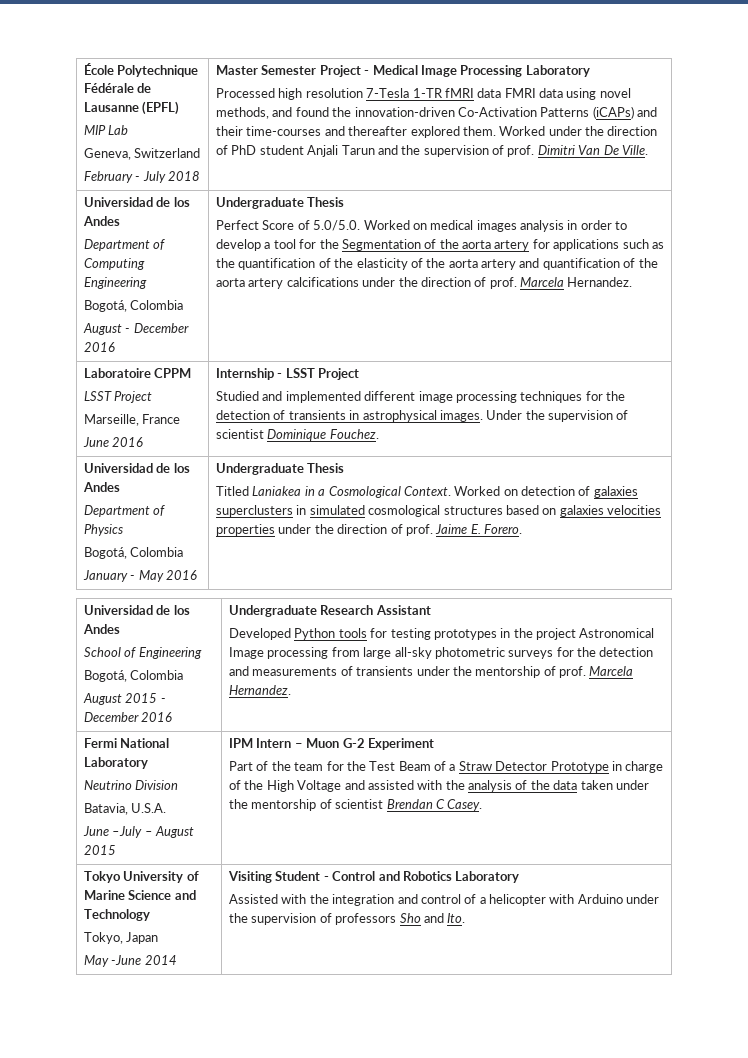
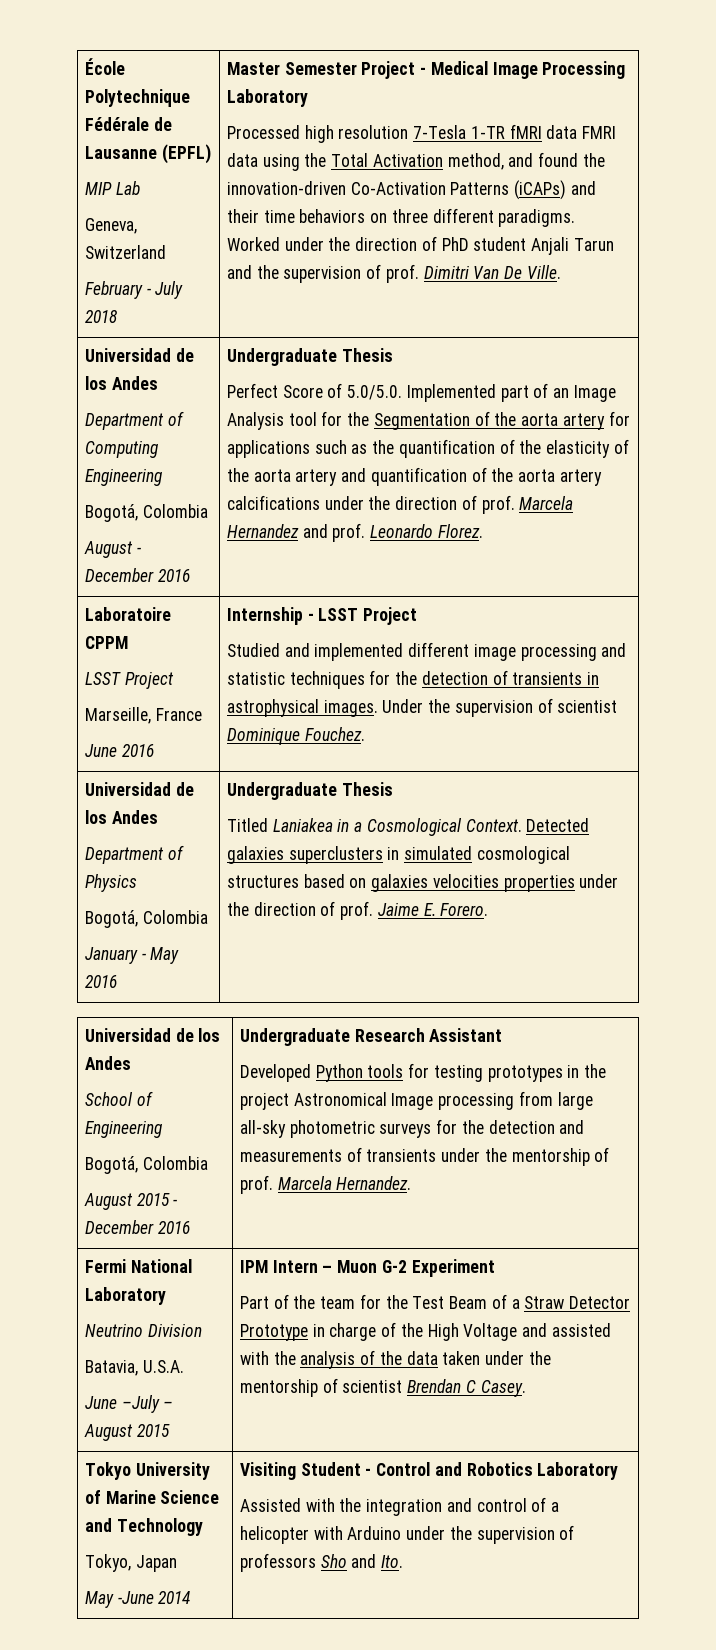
- Processed high resolution 7-Tesla 1-TR fMRI data FMRI data using novel methods, and found the innovation-driven Co-Activation Patterns (iCAPs) and their time-courses and thereafter explored them.
+ Processed high resolution 7-Tesla 1-TR fMRI data FMRI data using the Total Activation method, and found the innovation-driven Co-Activation Patterns (iCAPs) and their time behaviors on three different paradigms.
- Perfect Score of 5.0/5.0. Worked on medical images analysis in order to develop a tool for the Segmentation of the aorta artery for applications such as the quantification of the elasticity of the aorta artery and quantification of the aorta artery calcifications under the direction of prof. Marcela Hernandez.
+ Perfect Score of 5.0/5.0. Implemented part of an Image Analysis tool for the Segmentation of the aorta artery for applications such as the quantification of the elasticity of the aorta artery and quantification of the aorta artery calcifications under the direction of prof. Marcela Hernandez and prof. Leonardo Florez.
  Laboratoire CPPM
  LSST Project
  Marseille, France
  June 2016 | Internship - LSST Project
- Studied and implemented different image processing techniques for the detection of transients in astrophysical images. Under the supervision of scientist Dominique Fouchez.
+ Studied and implemented different image processing and statistic techniques for the detection of transients in astrophysical images. Under the supervision of scientist Dominique Fouchez.
- Worked on detection of galaxies superclusters in simulated cosmological structures based on galaxies velocities properties under the direction of prof. Jaime E. Forero.
+ Detected galaxies superclusters in simulated cosmological structures based on galaxies velocities properties under the direction of prof. Jaime E. Forero.

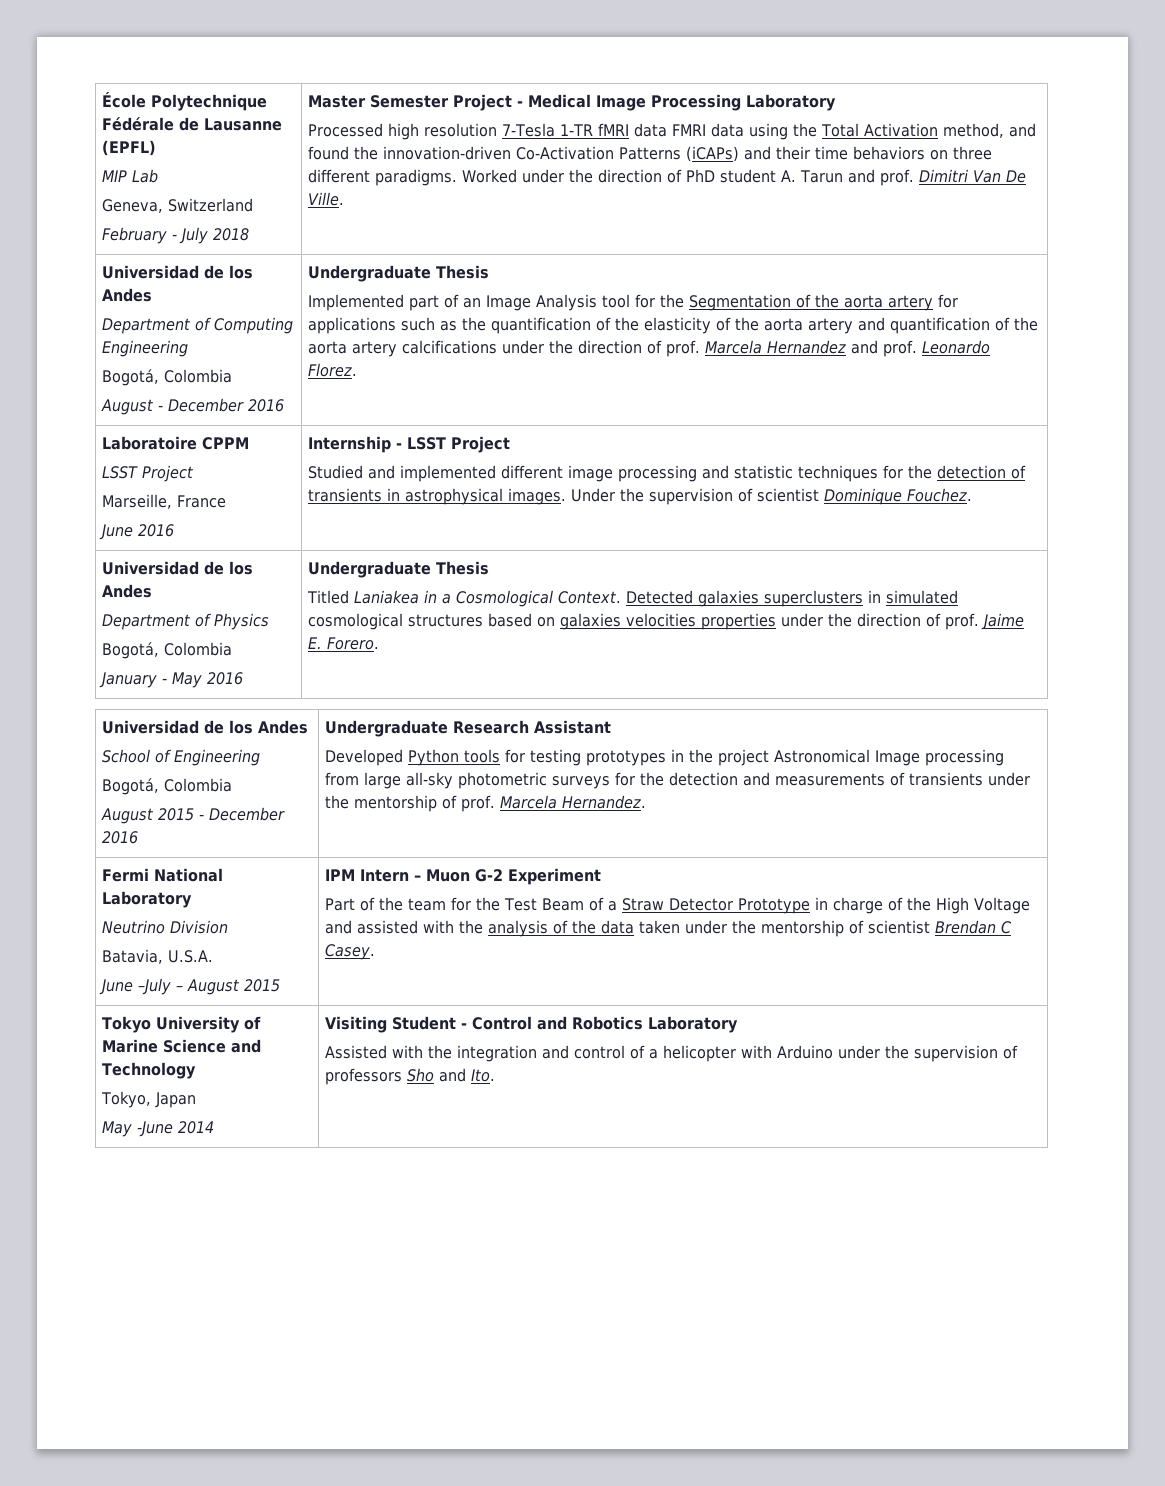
- Worked under the direction of PhD student Anjali Tarun and the supervision of prof. Dimitri Van De Ville.
+ Worked under the direction of PhD student A. Tarun and prof. Dimitri Van De Ville.
- Perfect Score of 5.0/5.0. Implemented part of an Image Analysis tool for the Segmentation of the aorta artery for applications such as the quantification of the elasticity of the aorta artery and quantification of the aorta artery calcifications under the direction of prof. Marcela Hernandez and prof. Leonardo Florez.
+ Implemented part of an Image Analysis tool for the Segmentation of the aorta artery for applications such as the quantification of the elasticity of the aorta artery and quantification of the aorta artery calcifications under the direction of prof. Marcela Hernandez and prof. Leonardo Florez.

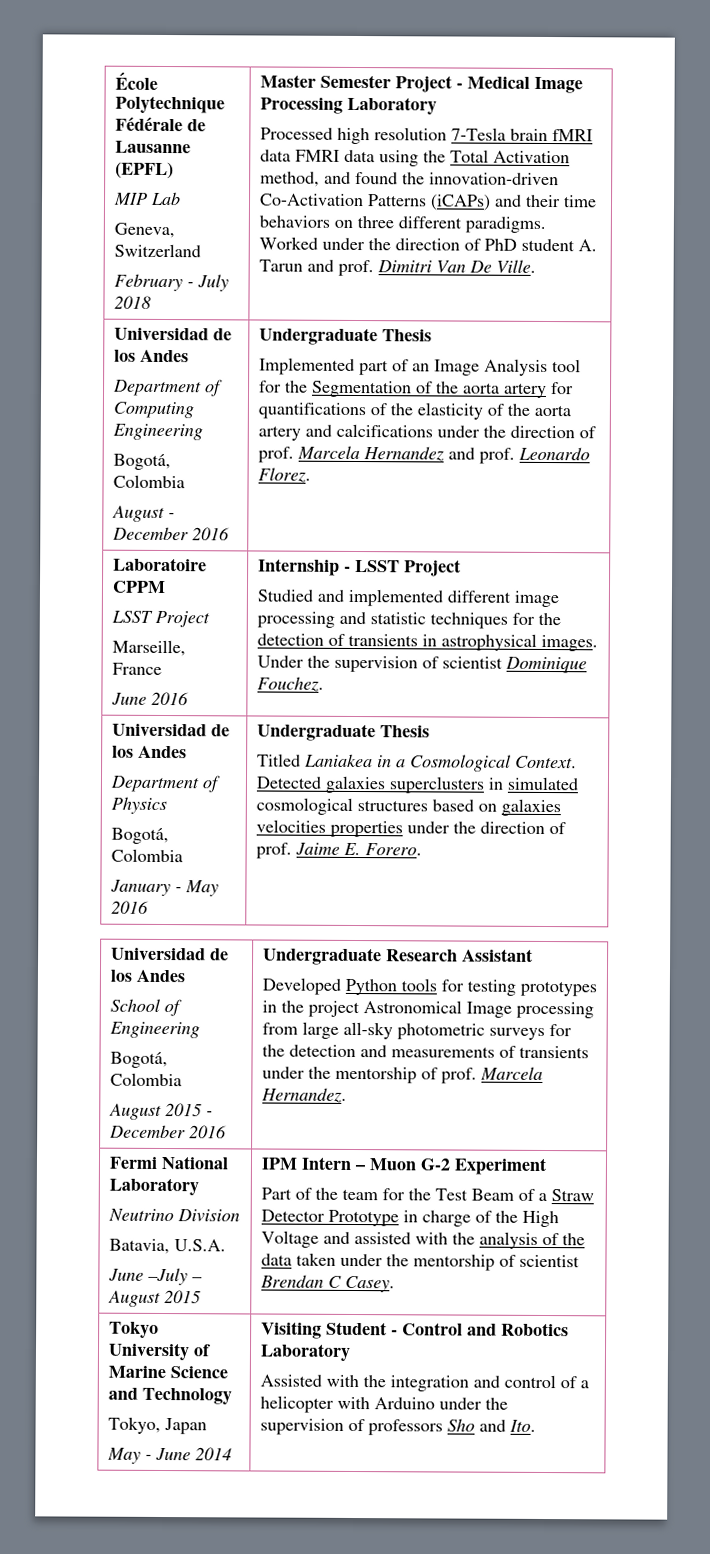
- Processed high resolution 7-Tesla 1-TR fMRI data FMRI data using the Total Activation method, and found the innovation-driven Co-Activation Patterns (iCAPs) and their time behaviors on three different paradigms.
+ Processed high resolution 7-Tesla brain fMRI data FMRI data using the Total Activation method, and found the innovation-driven Co-Activation Patterns (iCAPs) and their time behaviors on three different paradigms.
- Implemented part of an Image Analysis tool for the Segmentation of the aorta artery for applications such as the quantification of the elasticity of the aorta artery and quantification of the aorta artery calcifications under the direction of prof. Marcela Hernandez and prof. Leonardo Florez.
+ Implemented part of an Image Analysis tool for the Segmentation of the aorta artery for quantifications of the elasticity of the aorta artery and calcifications under the direction of prof. Marcela Hernandez and prof. Leonardo Florez.
  Tokyo University of Marine Science and Technology
  Tokyo, Japan
- May -June 2014 | Visiting Student - Control and Robotics Laboratory
+ May - June 2014 | Visiting Student - Control and Robotics Laboratory

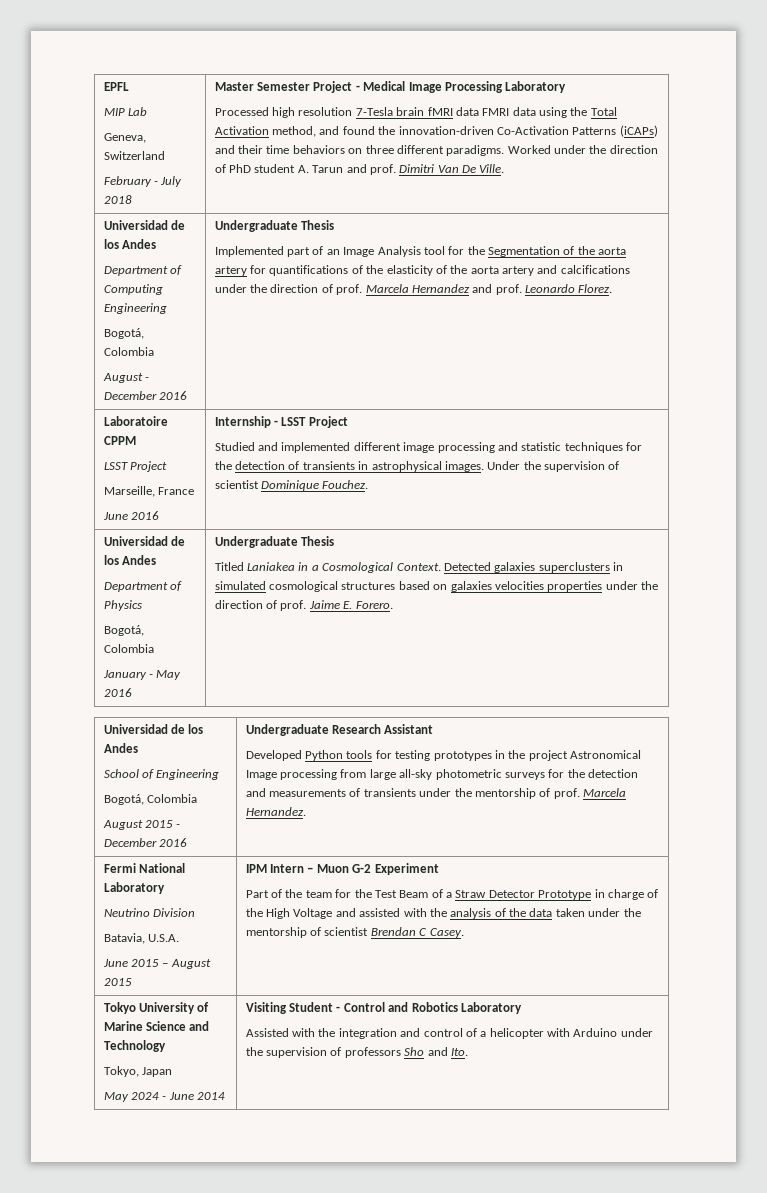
- École Polytechnique Fédérale de Lausanne (EPFL)
+ EPFL
- June –July – August 2015
+ June 2015 – August 2015
  Tokyo University of Marine Science and Technology
  Tokyo, Japan
- May - June 2014 | Visiting Student - Control and Robotics Laboratory
+ May 2024 - June 2014 | Visiting Student - Control and Robotics Laboratory

